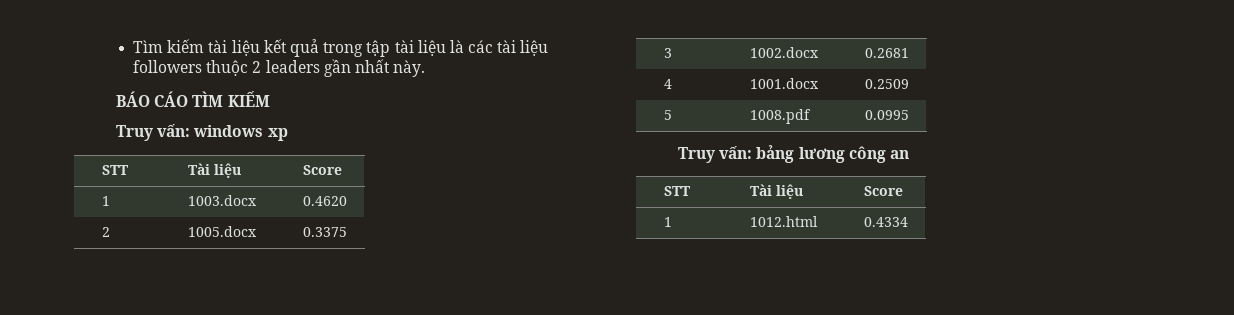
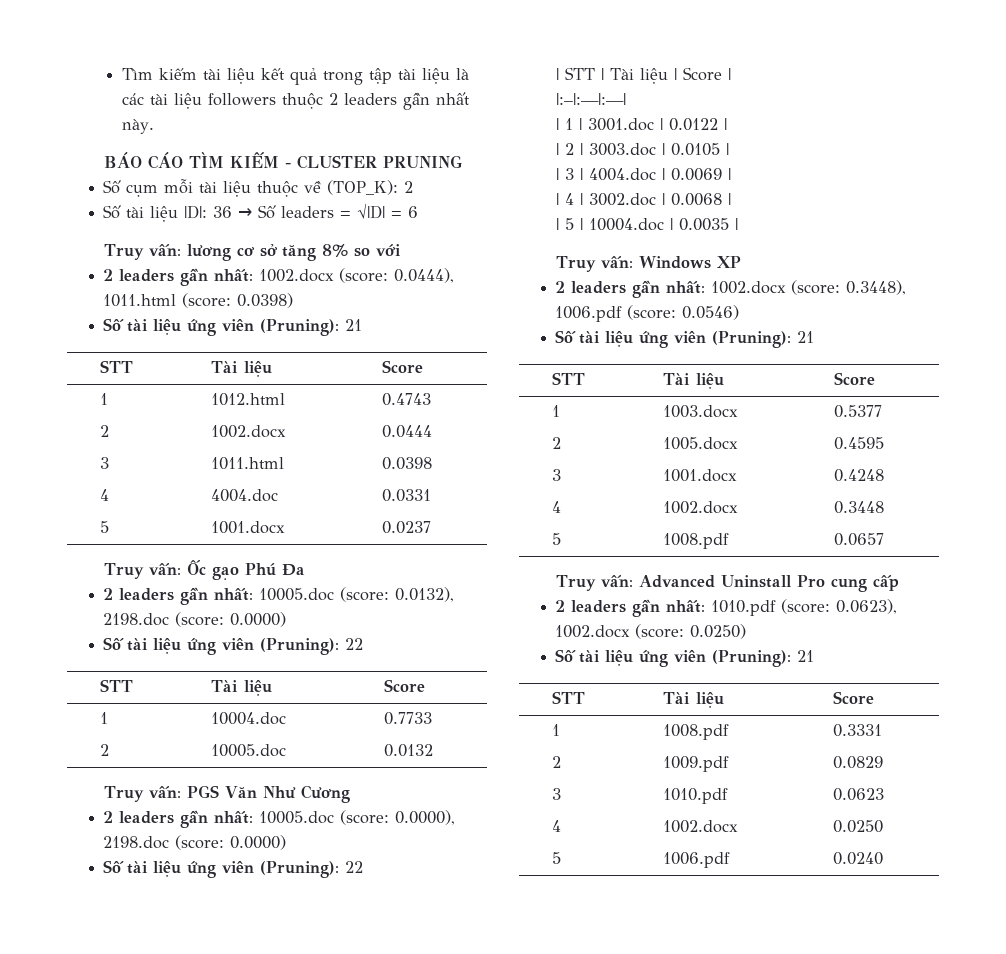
- BÁO CÁO TÌM KIẾM
- Truy vấn: windows xp
+ BÁO CÁO TÌM KIẾM - CLUSTER PRUNING
+ Số cụm mỗi tài liệu thuộc về (TOP_K): 2
+ Số tài liệu |D|: 36 → Số leaders = √|D| = 6
+ Truy vấn: lương cơ sở tăng 8% so với
+ 2 leaders gần nhất: 1002.docx (score: 0.0444), 1011.html (score: 0.0398)
+ Số tài liệu ứng viên (Pruning): 21
+ STT | Tài liệu | Score
+ 1 | 1012.html | 0.4743
+ 2 | 1002.docx | 0.0444
+ 3 | 1011.html | 0.0398
+ 4 | 4004.doc | 0.0331
+ 5 | 1001.docx | 0.0237
+ Truy vấn: Ốc gạo Phú Đa
+ 2 leaders gần nhất: 10005.doc (score: 0.0132), 2198.doc (score: 0.0000)
+ Số tài liệu ứng viên (Pruning): 22
+ STT | Tài liệu | Score
+ 1 | 10004.doc | 0.7733
+ 2 | 10005.doc | 0.0132
+ Truy vấn: PGS Văn Như Cương
+ 2 leaders gần nhất: 10005.doc (score: 0.0000), 2198.doc (score: 0.0000)
+ Số tài liệu ứng viên (Pruning): 22
+ | STT | Tài liệu | Score |
+ |:–|:—|:—|
+ | 1 | 3001.doc | 0.0122 |
+ | 2 | 3003.doc | 0.0105 |
+ | 3 | 4004.doc | 0.0069 |
+ | 4 | 3002.doc | 0.0068 |
+ | 5 | 10004.doc | 0.0035 |
+ Truy vấn: Windows XP
+ 2 leaders gần nhất: 1002.docx (score: 0.3448), 1006.pdf (score: 0.0546)
+ Số tài liệu ứng viên (Pruning): 21
- 1 | 1003.docx | 0.4620
+ 1 | 1003.docx | 0.5377
- 2 | 1005.docx | 0.3375
- 3 | 1002.docx | 0.2681
- 4 | 1001.docx | 0.2509
+ 2 | 1005.docx | 0.4595
+ 3 | 1001.docx | 0.4248
+ 4 | 1002.docx | 0.3448
- 5 | 1008.pdf | 0.0995
- Truy vấn: bảng lương công an
+ 5 | 1008.pdf | 0.0657
+ Truy vấn: Advanced Uninstall Pro cung cấp
+ 2 leaders gần nhất: 1010.pdf (score: 0.0623), 1002.docx (score: 0.0250)
+ Số tài liệu ứng viên (Pruning): 21
  STT | Tài liệu | Score
- 1 | 1012.html | 0.4334
+ 1 | 1008.pdf | 0.3331
+ 2 | 1009.pdf | 0.0829
+ 3 | 1010.pdf | 0.0623
+ 4 | 1002.docx | 0.0250
+ 5 | 1006.pdf | 0.0240

